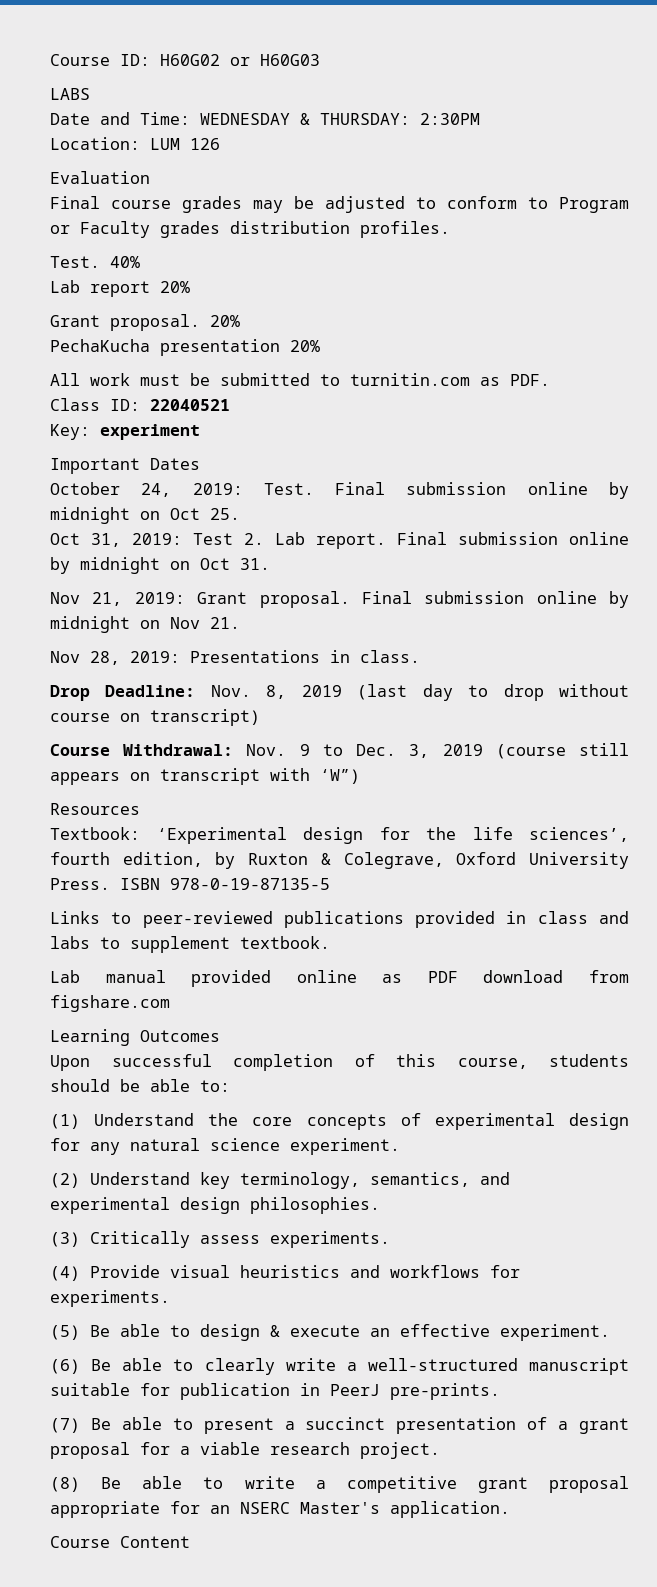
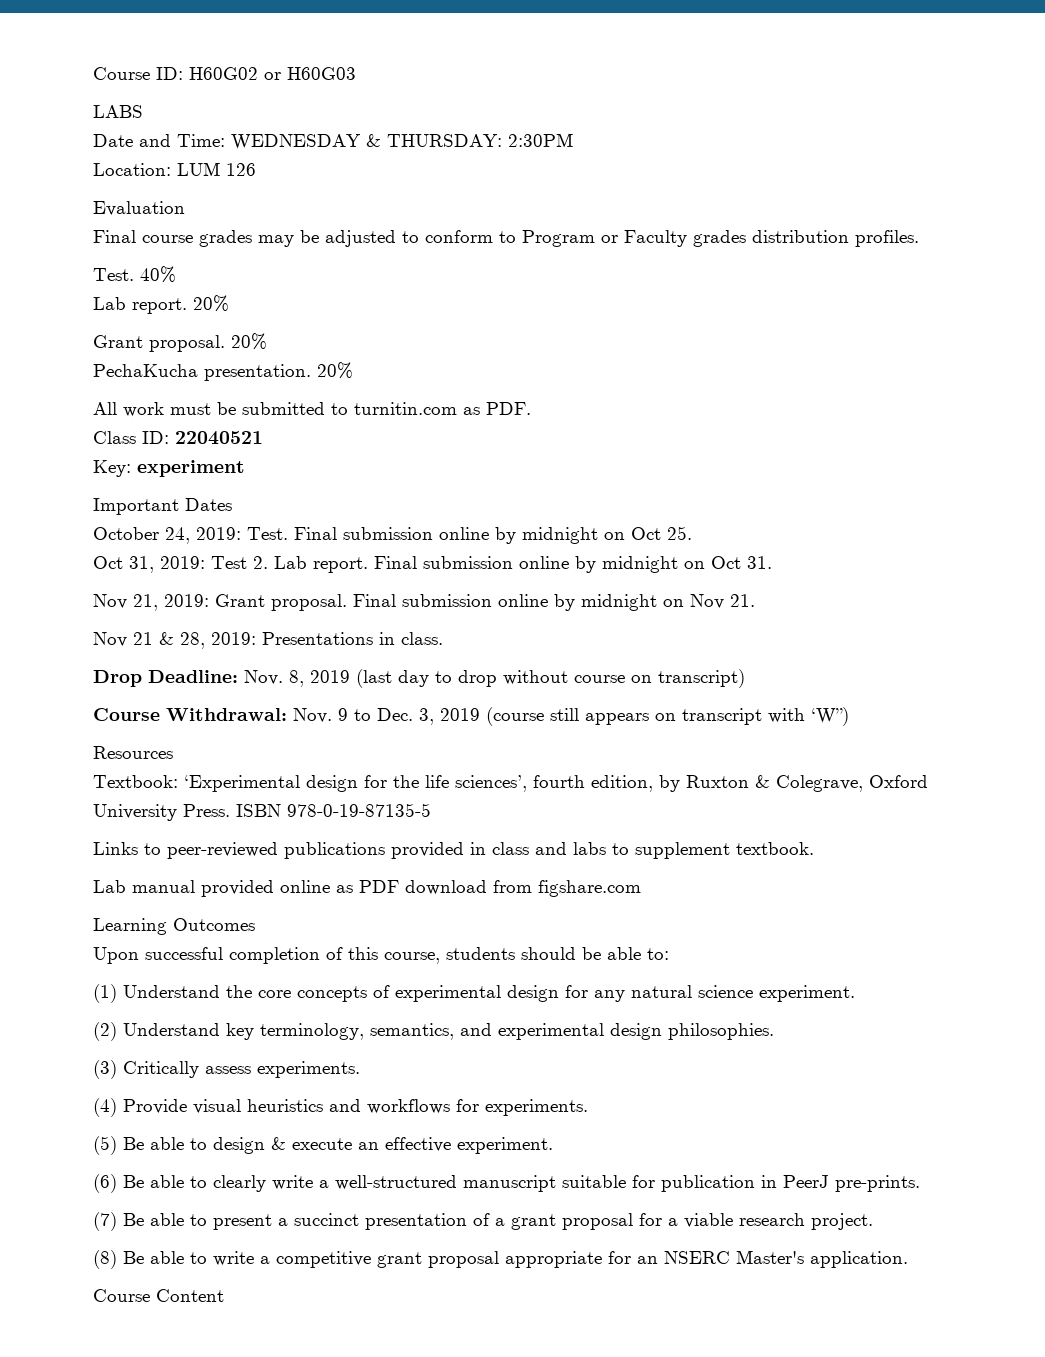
- Lab report 20%
+ Lab report. 20%
- PechaKucha presentation 20%
+ PechaKucha presentation. 20%
- Nov 28, 2019: Presentations in class.
+ Nov 21 & 28, 2019: Presentations in class.

